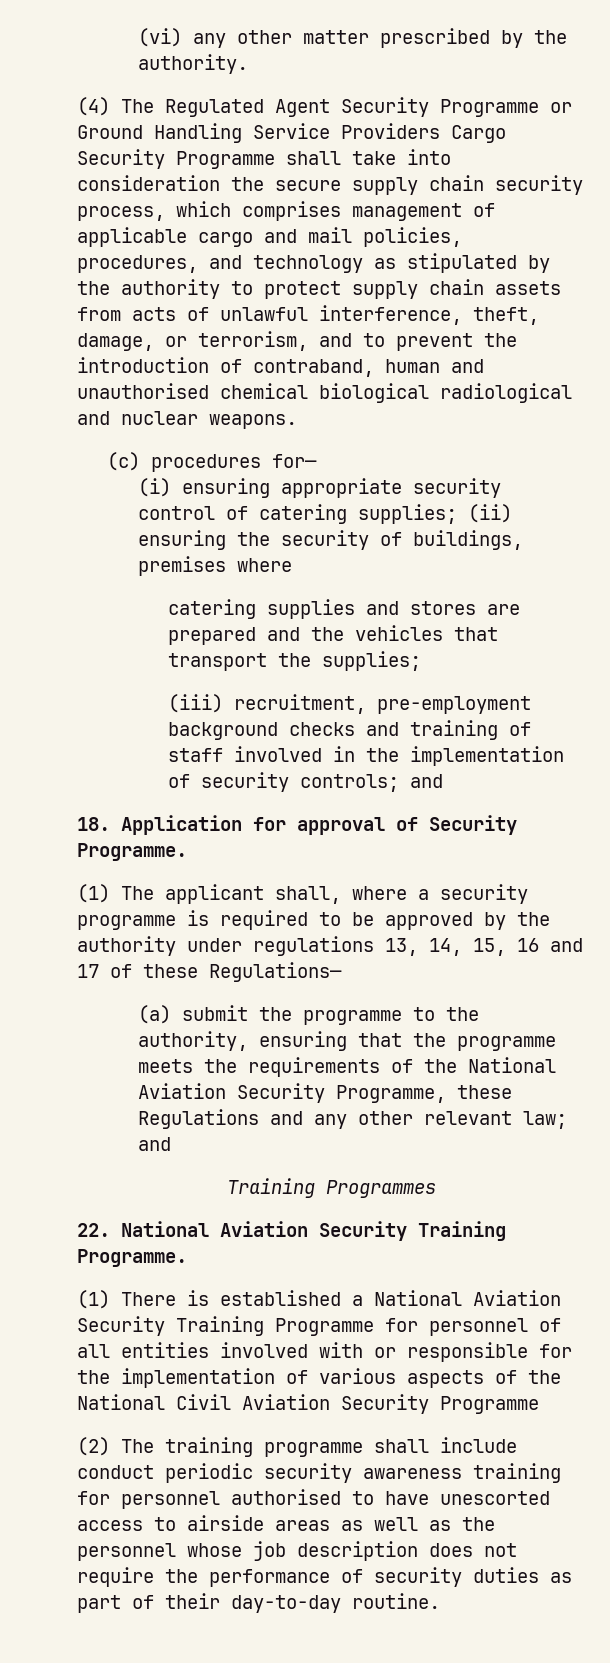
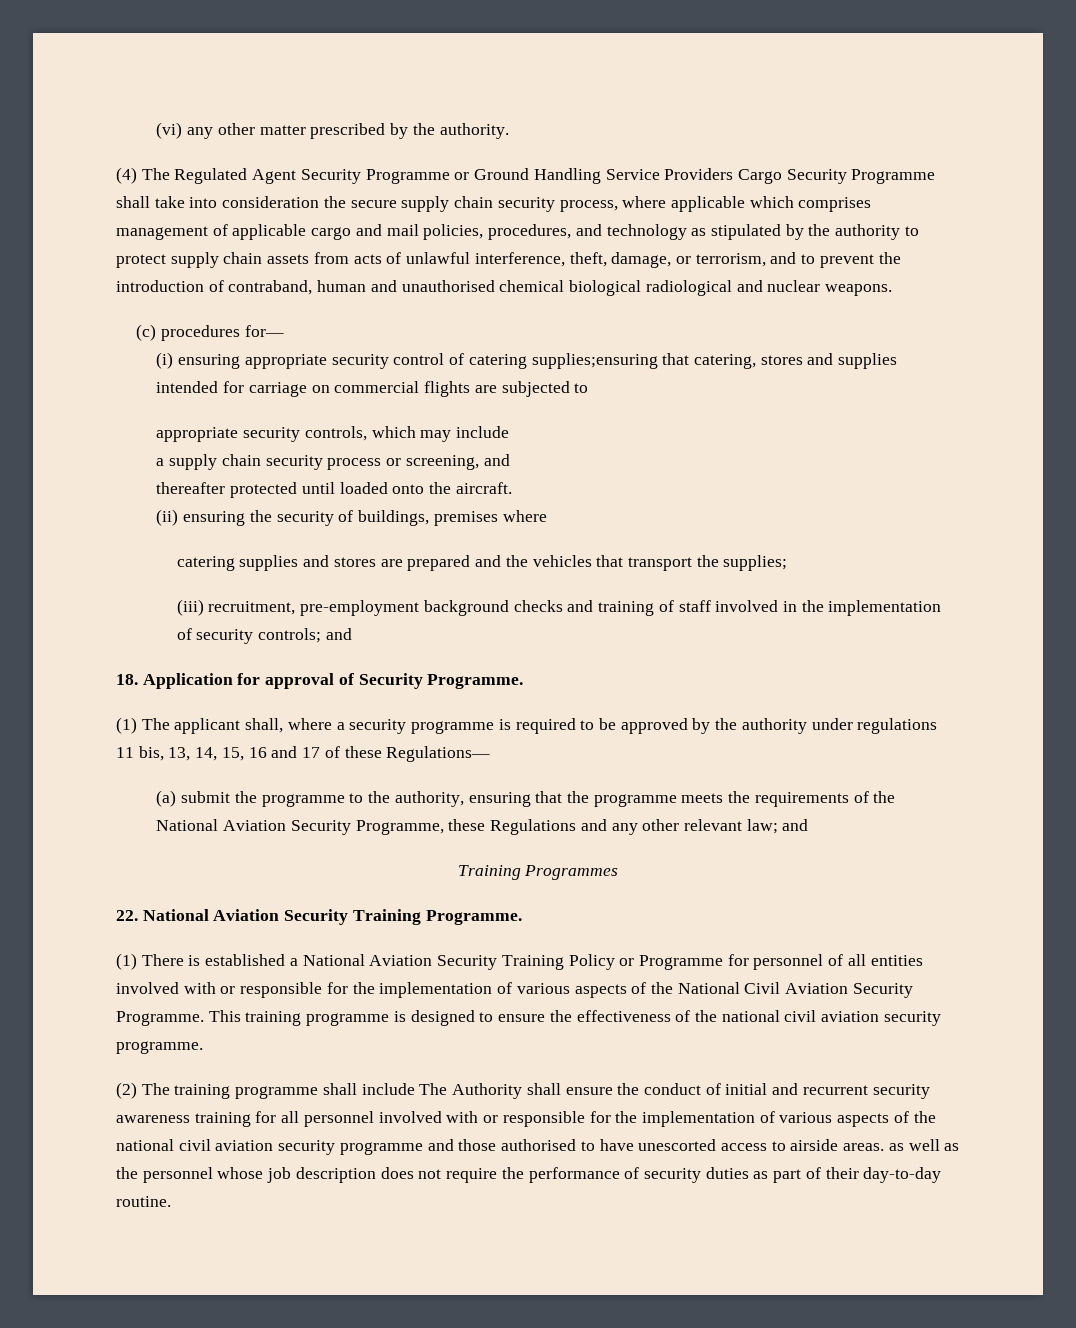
- (4) The Regulated Agent Security Programme or Ground Handling Service Providers Cargo Security Programme shall take into consideration the secure supply chain security process, which comprises management of applicable cargo and mail policies, procedures, and technology as stipulated by the authority to protect supply chain assets from acts of unlawful interference, theft, damage, or terrorism, and to prevent the introduction of contraband, human and unauthorised chemical biological radiological and nuclear weapons.
+ (4) The Regulated Agent Security Programme or Ground Handling Service Providers Cargo Security Programme shall take into consideration the secure supply chain security process, where applicable which comprises management of applicable cargo and mail policies, procedures, and technology as stipulated by the authority to protect supply chain assets from acts of unlawful interference, theft, damage, or terrorism, and to prevent the introduction of contraband, human and unauthorised chemical biological radiological and nuclear weapons.
- (i) ensuring appropriate security control of catering supplies; (ii) ensuring the security of buildings, premises where
+ (i) ensuring appropriate security control of catering supplies;ensuring that catering, stores and supplies intended for carriage on commercial flights are subjected to
+ appropriate security controls, which may include
+ a supply chain security process or screening, and
+ thereafter protected until loaded onto the aircraft.
+ (ii) ensuring the security of buildings, premises where
- (1) The applicant shall, where a security programme is required to be approved by the authority under regulations 13, 14, 15, 16 and 17 of these Regulations—
+ (1) The applicant shall, where a security programme is required to be approved by the authority under regulations 11 bis, 13, 14, 15, 16 and 17 of these Regulations—
- (1) There is established a National Aviation Security Training Programme for personnel of all entities involved with or responsible for the implementation of various aspects of the National Civil Aviation Security Programme
+ (1) There is established a National Aviation Security Training Policy or Programme for personnel of all entities involved with or responsible for the implementation of various aspects of the National Civil Aviation Security Programme. This training programme is designed to ensure the effectiveness of the national civil aviation security programme.
- (2) The training programme shall include conduct periodic security awareness training for personnel authorised to have unescorted access to airside areas as well as the personnel whose job description does not require the performance of security duties as part of their day-to-day routine.
+ (2) The training programme shall include The Authority shall ensure the conduct of initial and recurrent security awareness training for all personnel involved with or responsible for the implementation of various aspects of the national civil aviation security programme and those authorised to have unescorted access to airside areas. as well as the personnel whose job description does not require the performance of security duties as part of their day-to-day routine.

